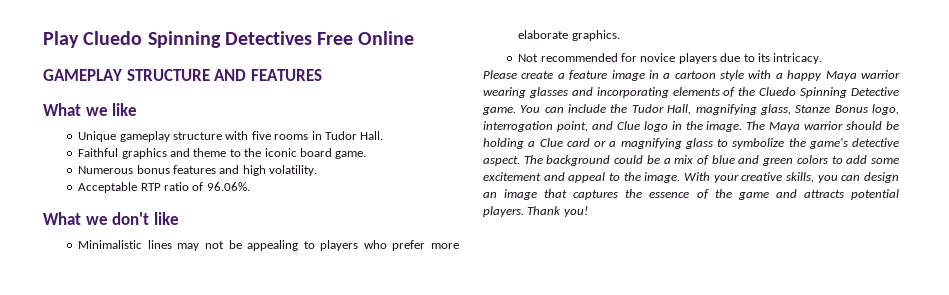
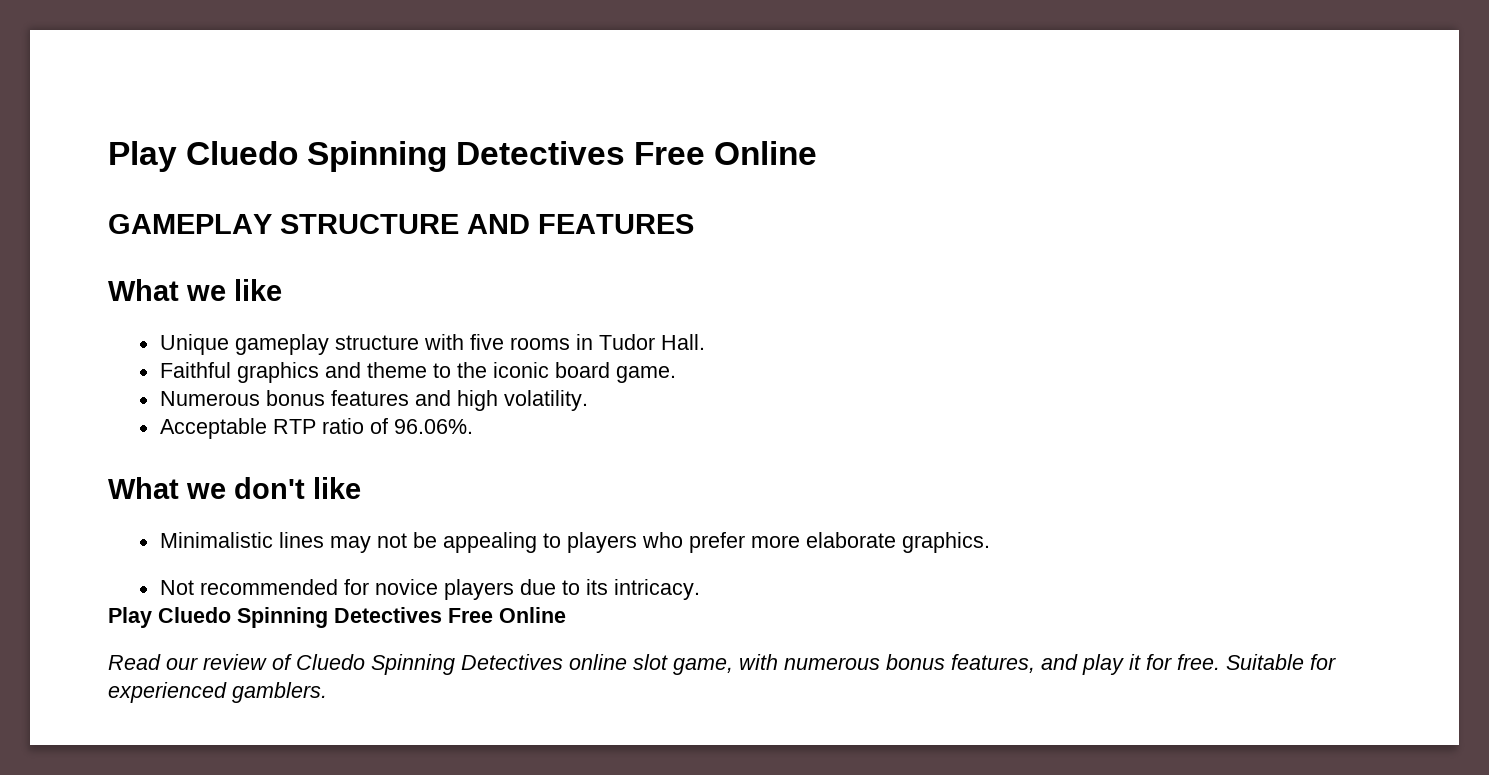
  Not recommended for novice players due to its intricacy.
- Please create a feature image in a cartoon style with a happy Maya warrior wearing glasses and incorporating elements of the Cluedo Spinning Detective game. You can include the Tudor Hall, magnifying glass, Stanze Bonus logo, interrogation point, and Clue logo in the image. The Maya warrior should be holding a Clue card or a magnifying glass to symbolize the game's detective aspect. The background could be a mix of blue and green colors to add some excitement and appeal to the image. With your creative skills, you can design an image that captures the essence of the game and attracts potential players. Thank you!
+ Play Cluedo Spinning Detectives Free Online
+ Read our review of Cluedo Spinning Detectives online slot game, with numerous bonus features, and play it for free. Suitable for experienced gamblers.

